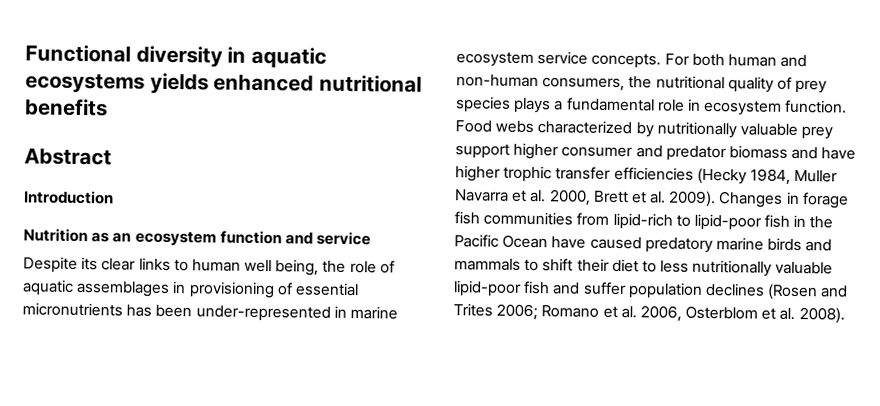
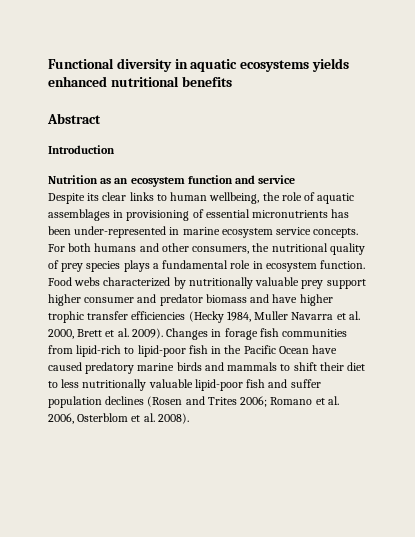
- Despite its clear links to human well being, the role of aquatic assemblages in provisioning of essential micronutrients has been under-represented in marine ecosystem service concepts.
+ Despite its clear links to human wellbeing, the role of aquatic assemblages in provisioning of essential micronutrients has been under-represented in marine ecosystem service concepts.
- For both human and non-human consumers, the nutritional quality of prey species plays a fundamental role in ecosystem function.
+ For both humans and other consumers, the nutritional quality of prey species plays a fundamental role in ecosystem function.

